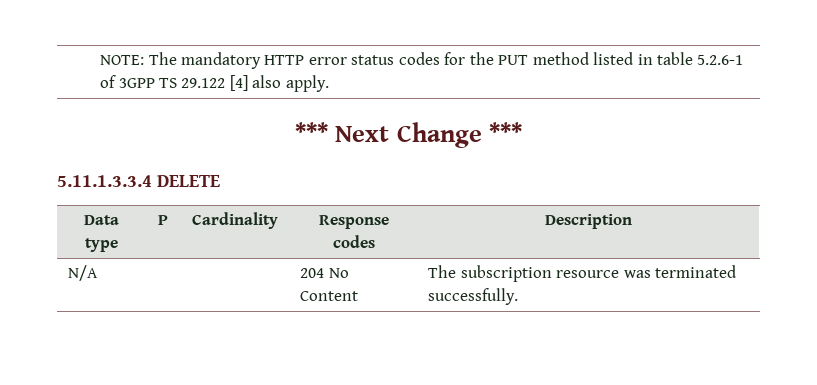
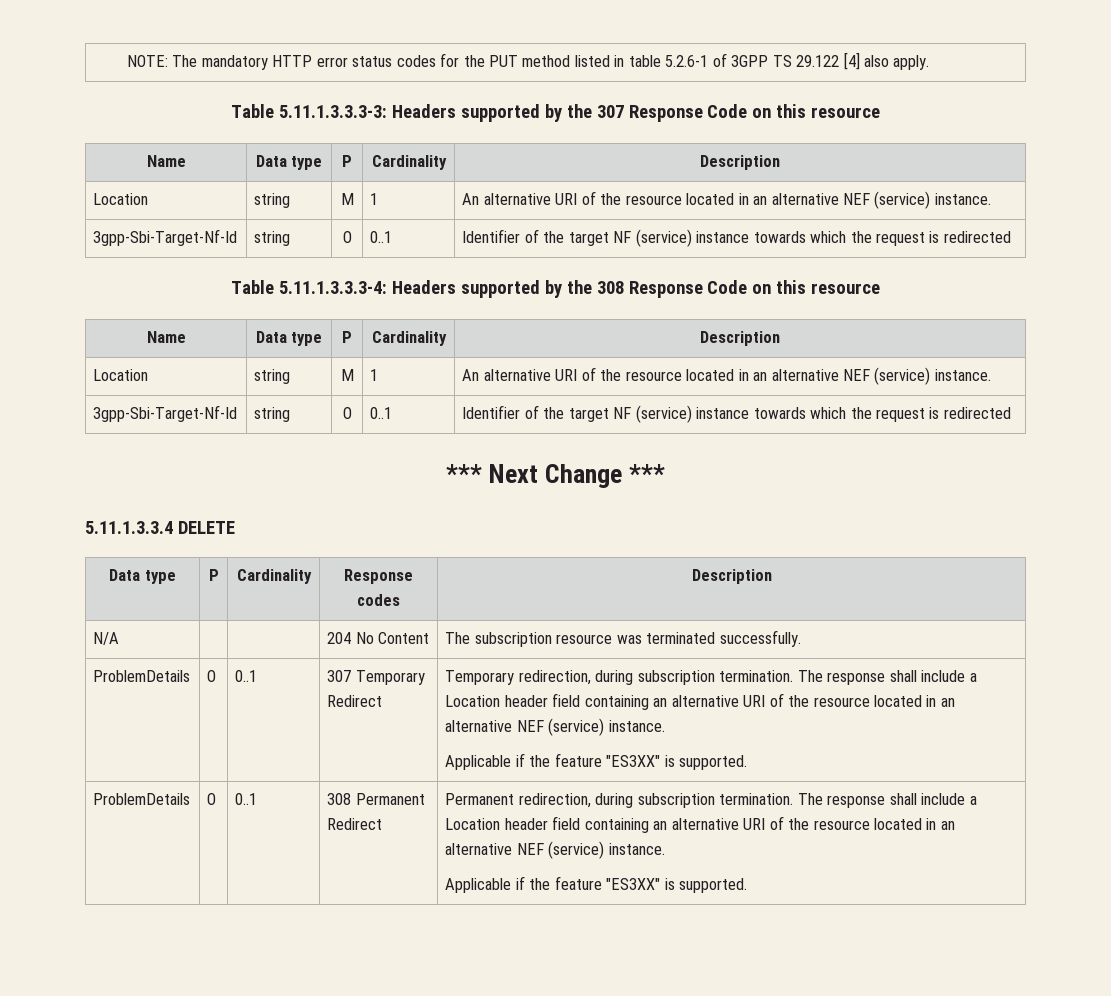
+ Table 5.11.1.3.3.3-3: Headers supported by the 307 Response Code on this resource
+ Name | Data type | P | Cardinality | Description
+ Location | string | M | 1 | An alternative URI of the resource located in an alternative NEF (service) instance.
+ 3gpp-Sbi-Target-Nf-Id | string | O | 0..1 | Identifier of the target NF (service) instance towards which the request is redirected
+ Table 5.11.1.3.3.3-4: Headers supported by the 308 Response Code on this resource
+ Name | Data type | P | Cardinality | Description
+ Location | string | M | 1 | An alternative URI of the resource located in an alternative NEF (service) instance.
+ 3gpp-Sbi-Target-Nf-Id | string | O | 0..1 | Identifier of the target NF (service) instance towards which the request is redirected
+ ProblemDetails | O | 0..1 | 307 Temporary Redirect | Temporary redirection, during subscription termination. The response shall include a Location header field containing an alternative URI of the resource located in an alternative NEF (service) instance.
+ Applicable if the feature "ES3XX" is supported.
+ ProblemDetails | O | 0..1 | 308 Permanent Redirect | Permanent redirection, during subscription termination. The response shall include a Location header field containing an alternative URI of the resource located in an alternative NEF (service) instance.
+ Applicable if the feature "ES3XX" is supported.

